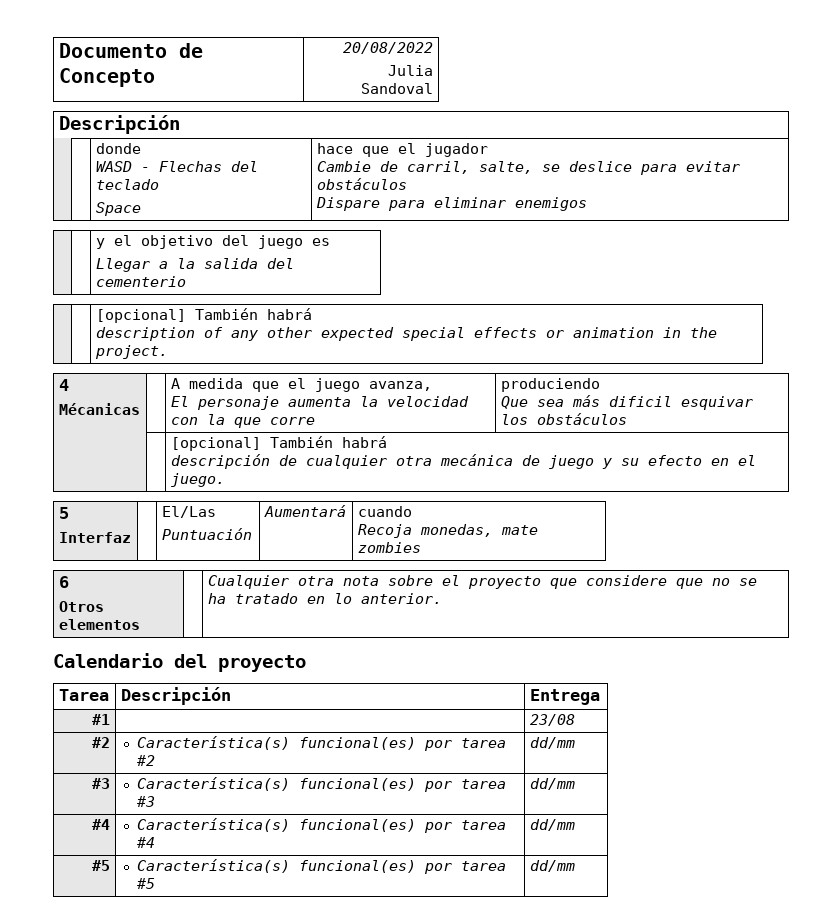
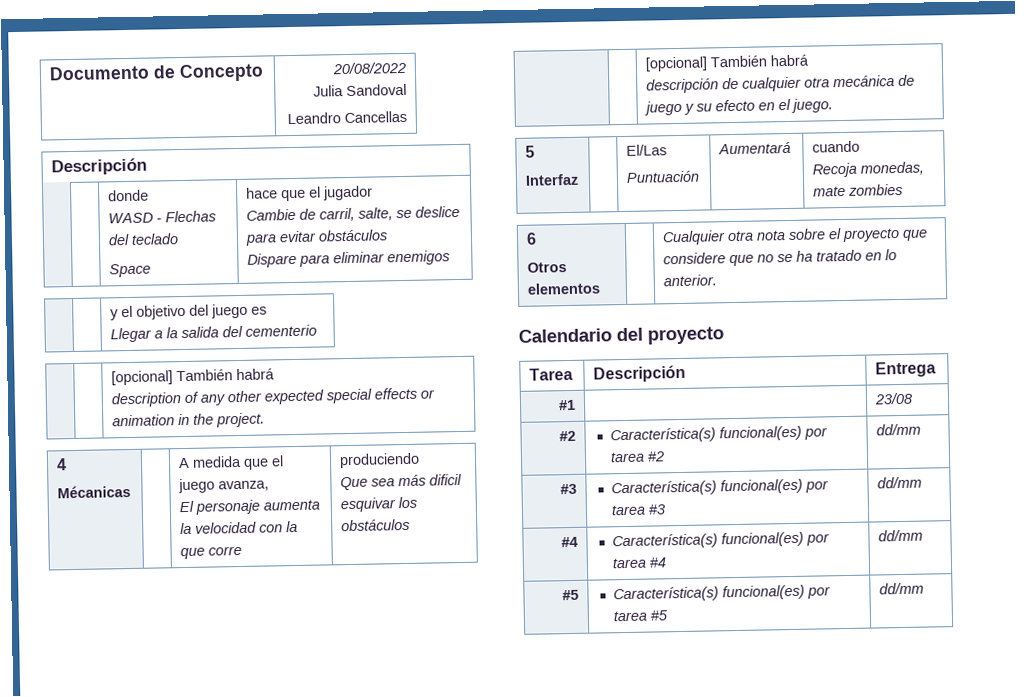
  Documento de Concepto | 20/08/2022
  Julia Sandoval
+ Leandro Cancellas

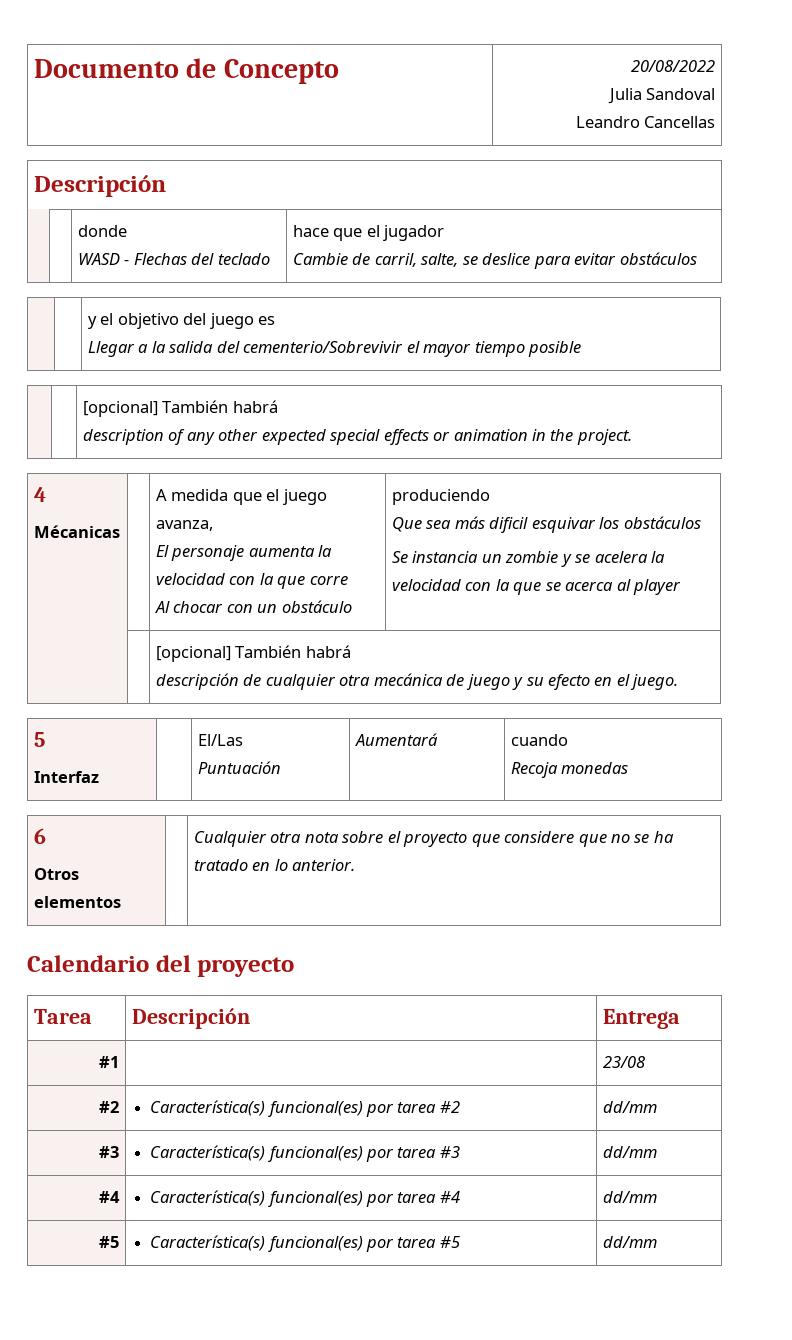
  | | donde
- WASD - Flechas del teclado
- Space | hace que el jugador
+ WASD - Flechas del teclado | hace que el jugador
  Cambie de carril, salte, se deslice para evitar obstáculos
- Dispare para eliminar enemigos
  | | y el objetivo del juego es
- Llegar a la salida del cementerio
+ Llegar a la salida del cementerio/Sobrevivir el mayor tiempo posible
+ Al chocar con un obstáculo
+ Se instancia un zombie y se acelera la velocidad con la que se acerca al player
  5
  Interfaz | | El/Las
  Puntuación | Aumentará | cuando
- Recoja monedas, mate zombies
+ Recoja monedas

